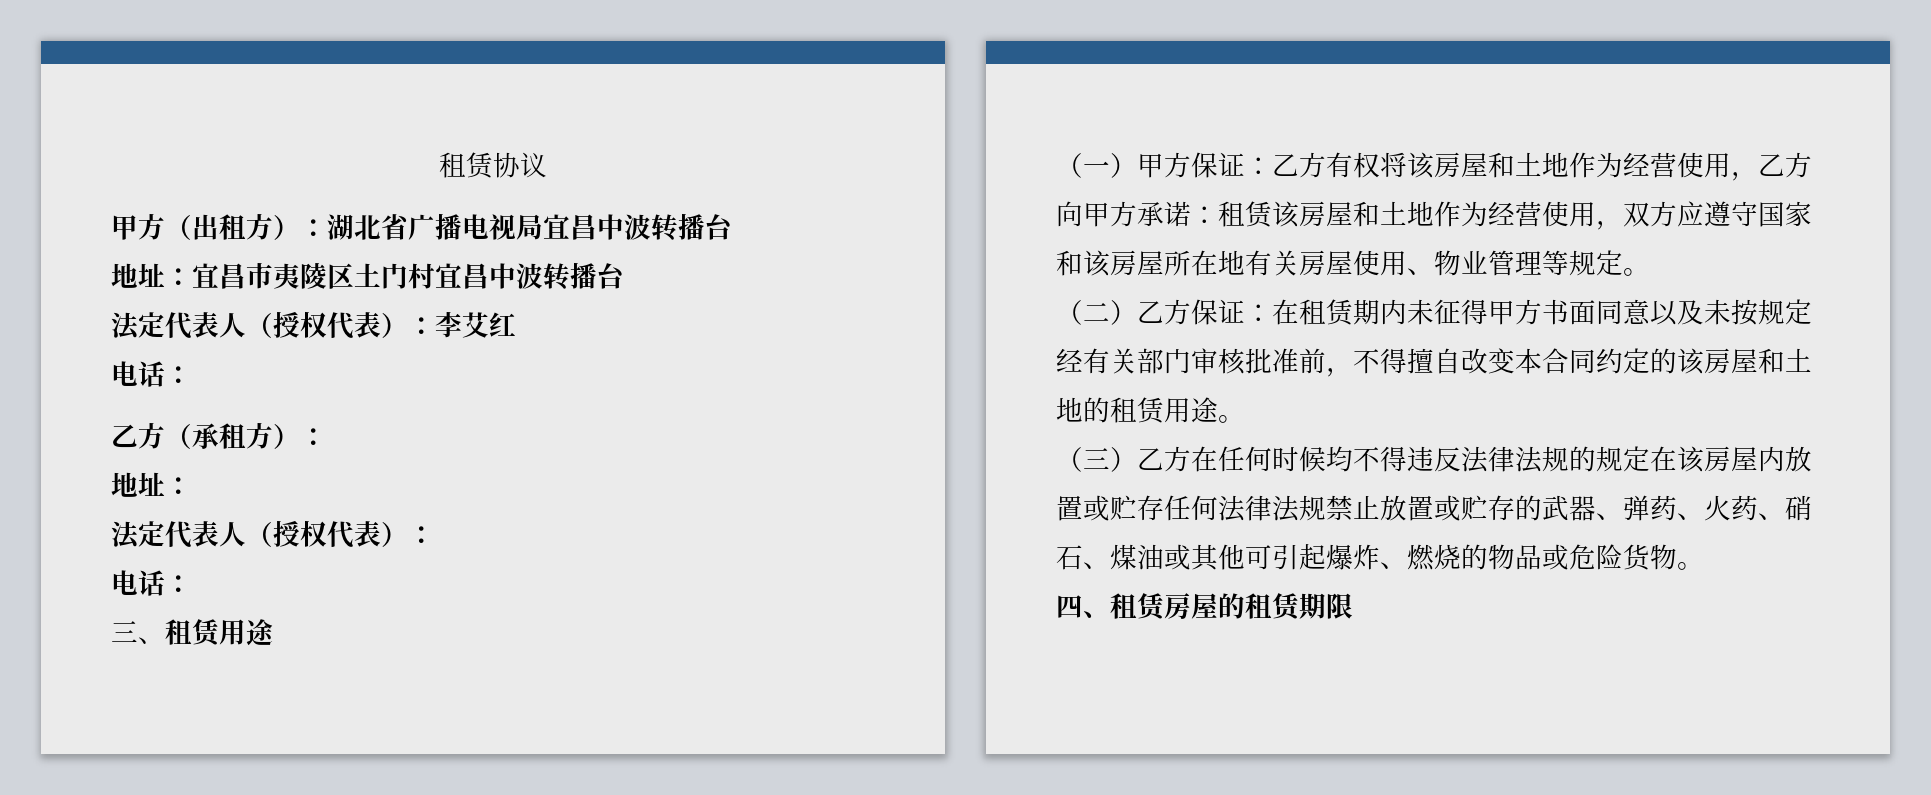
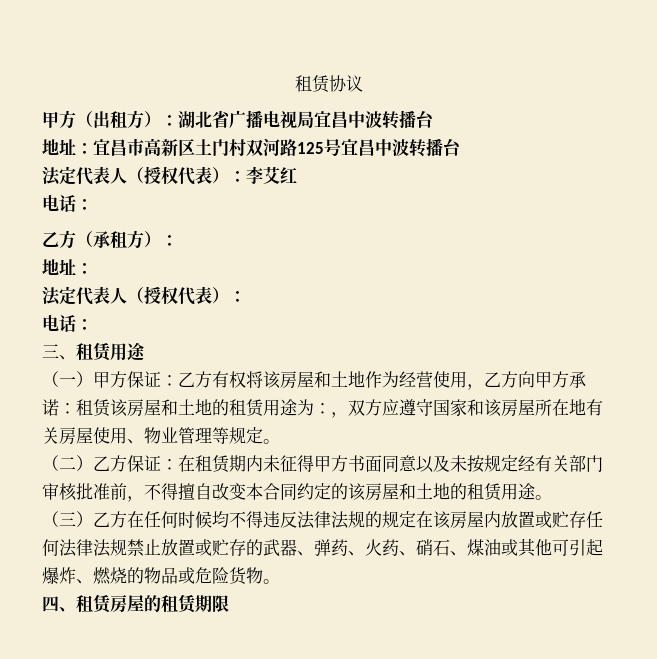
- 地址：宜昌市夷陵区土门村宜昌中波转播台
+ 地址：宜昌市高新区土门村双河路125号宜昌中波转播台
- （一）甲方保证：乙方有权将该房屋和土地作为经营使用，乙方向甲方承诺：租赁该房屋和土地作为经营使用，双方应遵守国家和该房屋所在地有关房屋使用、物业管理等规定。
+ （一）甲方保证：乙方有权将该房屋和土地作为经营使用，乙方向甲方承诺：租赁该房屋和土地的租赁用途为：，双方应遵守国家和该房屋所在地有关房屋使用、物业管理等规定。

